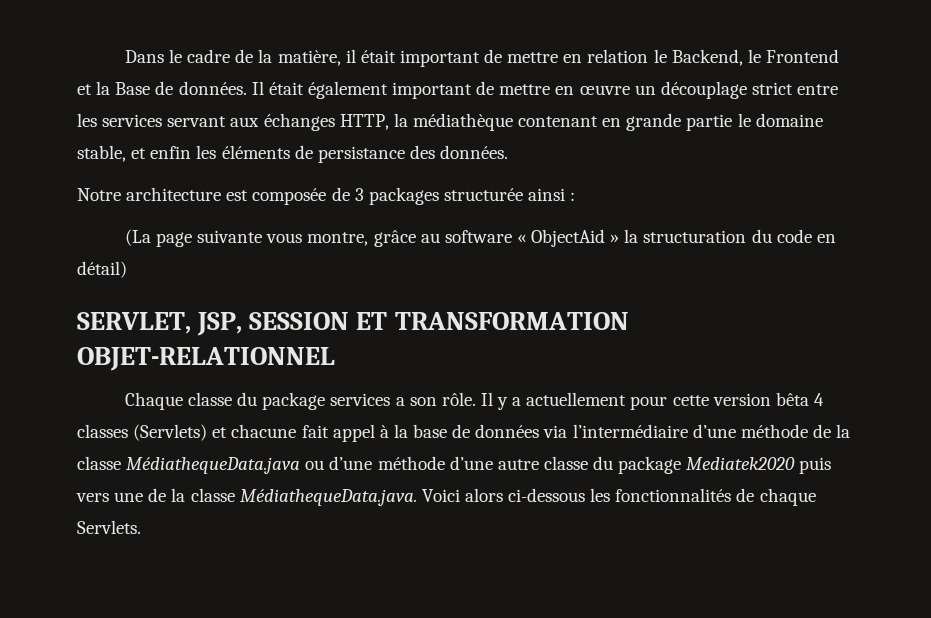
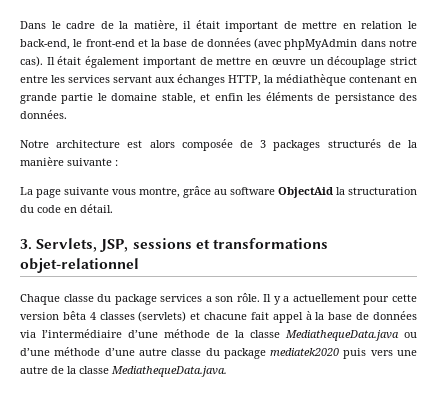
- Dans le cadre de la matière, il était important de mettre en relation le Backend, le Frontend et la Base de données.
+ Dans le cadre de la matière, il était important de mettre en relation le back-end, le front-end et la base de données (avec phpMyAdmin dans notre cas).
- Notre architecture est composée de 3 packages structurée ainsi :
+ Notre architecture est alors composée de 3 packages structurés de la manière suivante :
- (La page suivante vous montre, grâce au software « ObjectAid » la structuration du code en détail)
- SERVLET, JSP, SESSION ET TRANSFORMATION OBJET-RELATIONNEL
+ La page suivante vous montre, grâce au software ObjectAid la structuration du code en détail.
+ 3. Servlets, JSP, sessions et transformations objet-relationnel
- Il y a actuellement pour cette version bêta 4 classes (Servlets) et chacune fait appel à la base de données via l’intermédiaire d’une méthode de la classe MédiathequeData.java ou d’une méthode d’une autre classe du package Mediatek2020 puis vers une de la classe MédiathequeData.java. Voici alors ci-dessous les fonctionnalités de chaque Servlets.
+ Il y a actuellement pour cette version bêta 4 classes (servlets) et chacune fait appel à la base de données via l’intermédiaire d’une méthode de la classe MediathequeData.java ou d’une méthode d’une autre classe du package mediatek2020 puis vers une autre de la classe MediathequeData.java.

